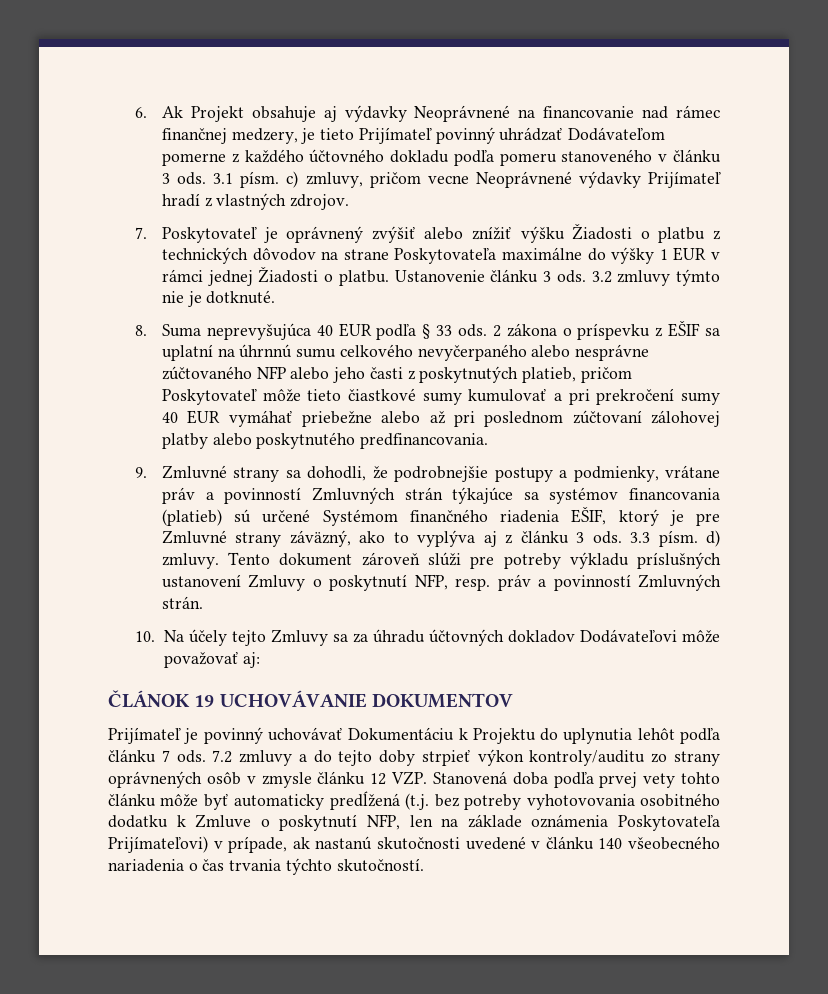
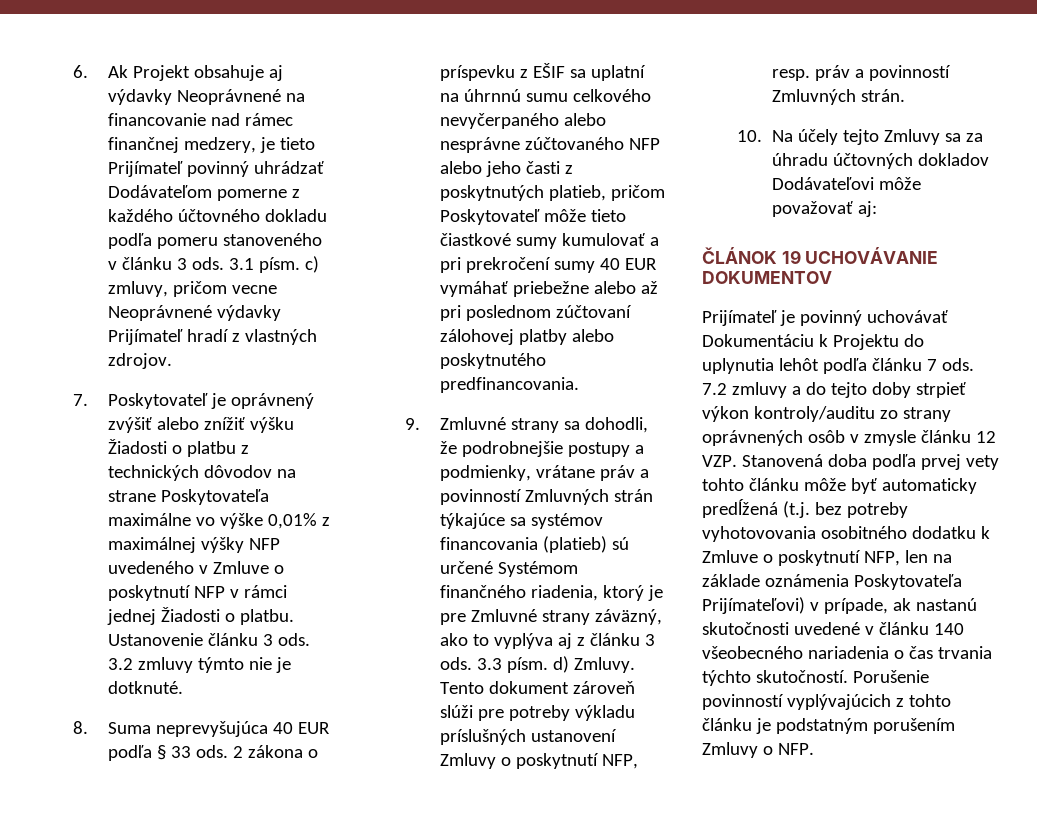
- 7. Poskytovateľ je oprávnený zvýšiť alebo znížiť výšku Žiadosti o platbu z technických dôvodov na strane Poskytovateľa maximálne do výšky 1 EUR v rámci jednej Žiadosti o platbu.
+ 7. Poskytovateľ je oprávnený zvýšiť alebo znížiť výšku Žiadosti o platbu z technických dôvodov na strane Poskytovateľa maximálne vo výške 0,01% z maximálnej výšky NFP uvedeného v Zmluve o poskytnutí NFP v rámci jednej Žiadosti o platbu.
- 9. Zmluvné strany sa dohodli, že podrobnejšie postupy a podmienky, vrátane práv a povinností Zmluvných strán týkajúce sa systémov financovania (platieb) sú určené Systémom finančného riadenia EŠIF, ktorý je pre Zmluvné strany záväzný, ako to vyplýva aj z článku 3 ods.
+ 9. Zmluvné strany sa dohodli, že podrobnejšie postupy a podmienky, vrátane práv a povinností Zmluvných strán týkajúce sa systémov financovania (platieb) sú určené Systémom finančného riadenia, ktorý je pre Zmluvné strany záväzný, ako to vyplýva aj z článku 3 ods.
- 3.3 písm. d) zmluvy.
+ 3.3 písm. d) Zmluvy.
+ Porušenie povinností vyplývajúcich z tohto článku je podstatným porušením Zmluvy o NFP.

